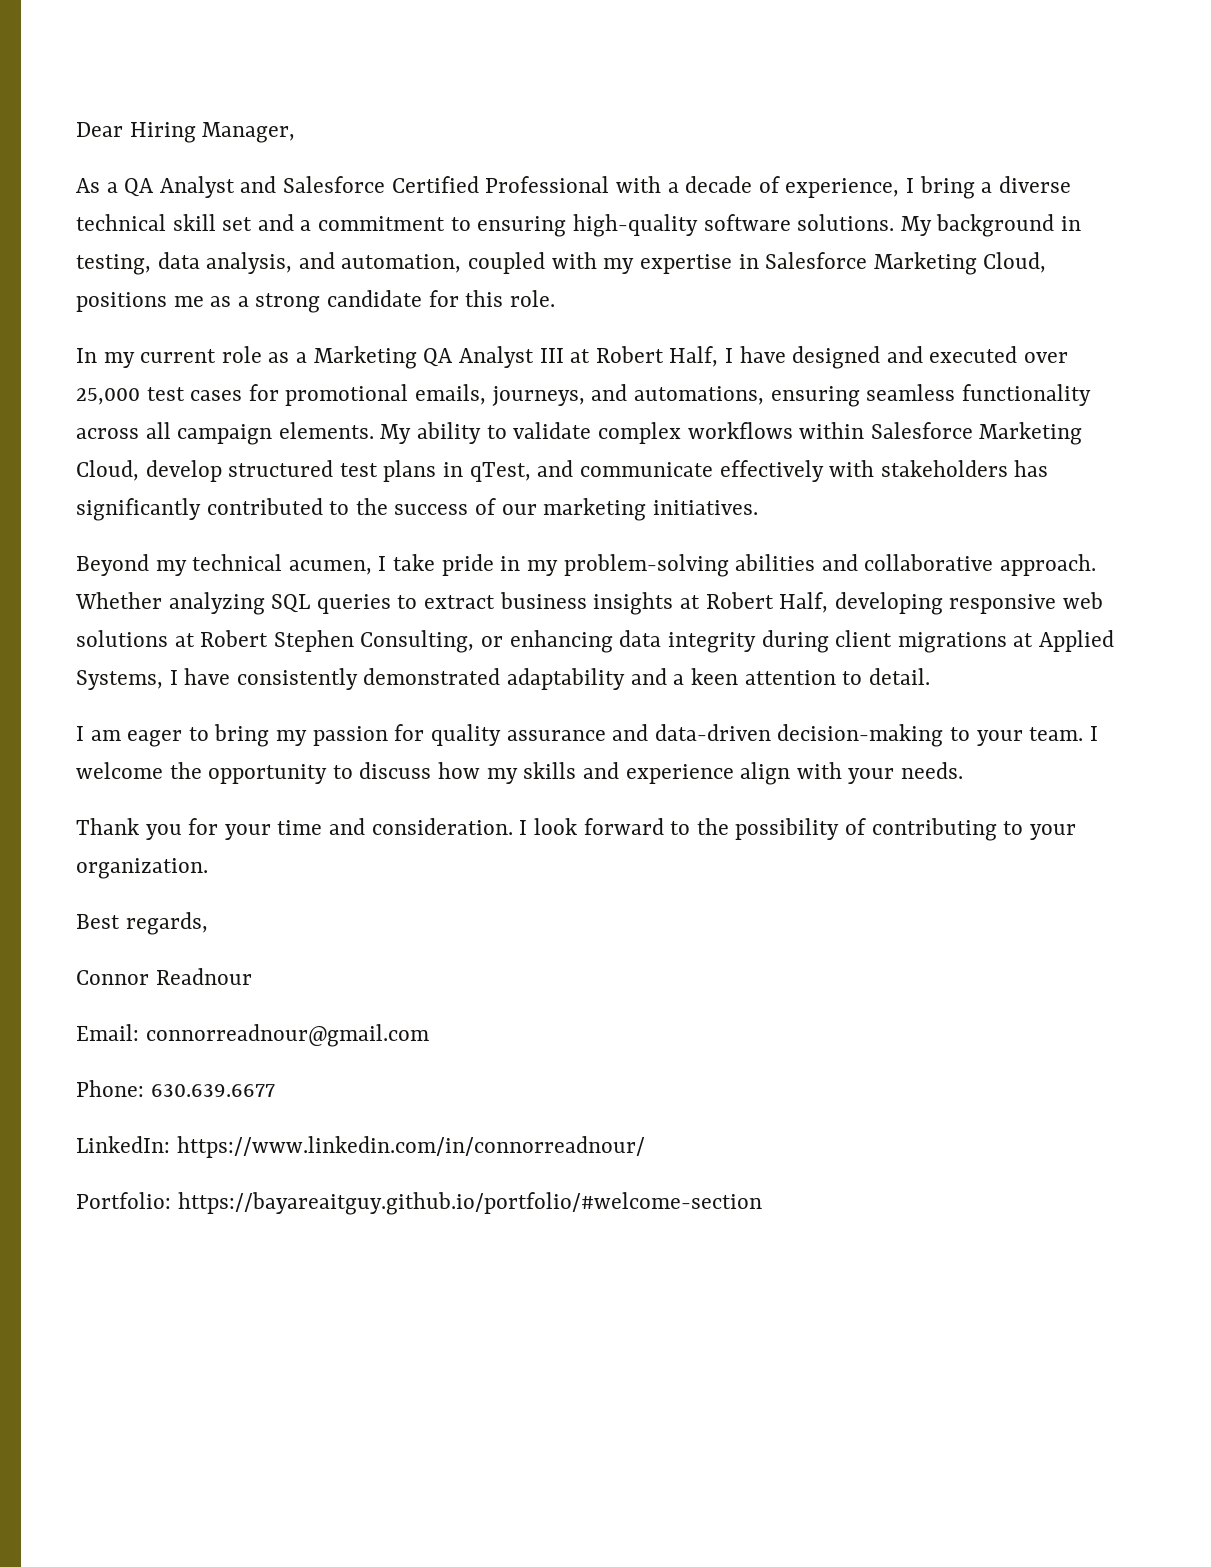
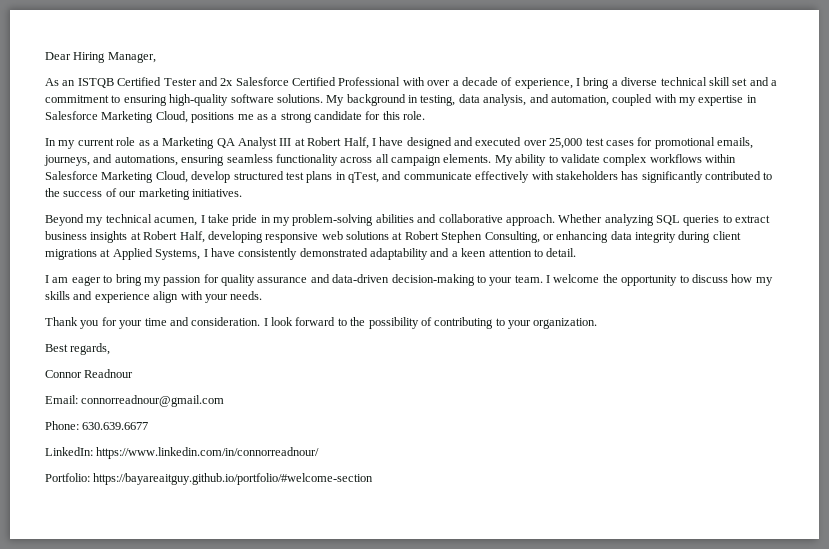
- As a QA Analyst and Salesforce Certified Professional with a decade of experience, I bring a diverse technical skill set and a commitment to ensuring high-quality software solutions.
+ As an ISTQB Certified Tester and 2x Salesforce Certified Professional with over a decade of experience, I bring a diverse technical skill set and a commitment to ensuring high-quality software solutions.

